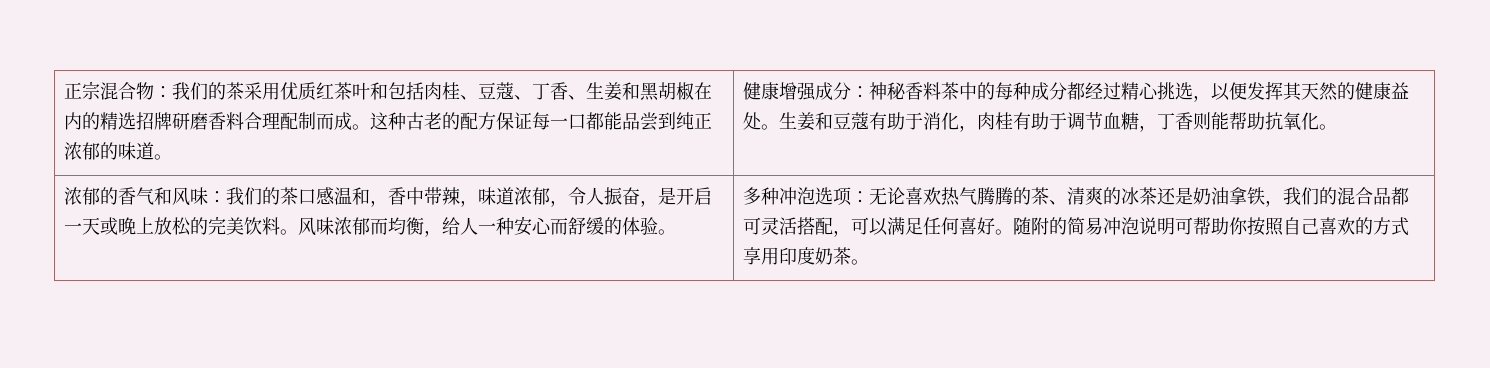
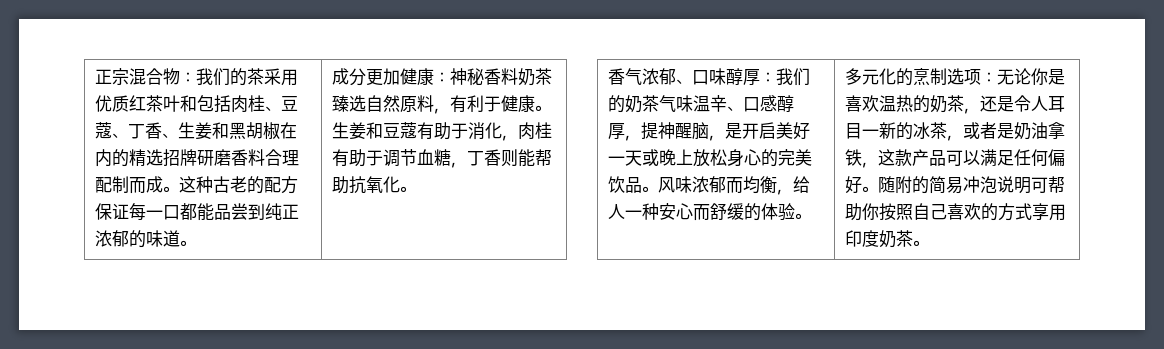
- 健康增强成分：神秘香料茶中的每种成分都经过精心挑选，以便发挥其天然的健康益处。
+ 成分更加健康：神秘香料奶茶臻选自然原料，有利于健康。
- 浓郁的香气和风味：我们的茶口感温和，香中带辣，味道浓郁，令人振奋，是开启一天或晚上放松的完美饮料。
+ 香气浓郁、口味醇厚：我们的奶茶气味温辛、口感醇厚，提神醒脑，是开启美好一天或晚上放松身心的完美饮品。
- 多种冲泡选项：无论喜欢热气腾腾的茶、清爽的冰茶还是奶油拿铁，我们的混合品都可灵活搭配，可以满足任何喜好。
+ 多元化的烹制选项：无论你是喜欢温热的奶茶，还是令人耳目一新的冰茶，或者是奶油拿铁，这款产品可以满足任何偏好。

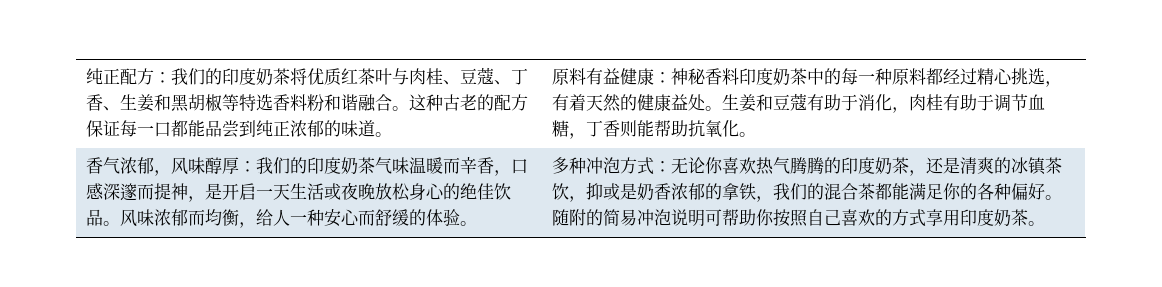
- 正宗混合物：我们的茶采用优质红茶叶和包括肉桂、豆蔻、丁香、生姜和黑胡椒在内的精选招牌研磨香料合理配制而成。
+ 纯正配方：我们的印度奶茶将优质红茶叶与肉桂、豆蔻、丁香、生姜和黑胡椒等特选香料粉和谐融合。
- 成分更加健康：神秘香料奶茶臻选自然原料，有利于健康。
+ 原料有益健康：神秘香料印度奶茶中的每一种原料都经过精心挑选，有着天然的健康益处。
- 香气浓郁、口味醇厚：我们的奶茶气味温辛、口感醇厚，提神醒脑，是开启美好一天或晚上放松身心的完美饮品。
+ 香气浓郁，风味醇厚：我们的印度奶茶气味温暖而辛香，口感深邃而提神，是开启一天生活或夜晚放松身心的绝佳饮品。
- 多元化的烹制选项：无论你是喜欢温热的奶茶，还是令人耳目一新的冰茶，或者是奶油拿铁，这款产品可以满足任何偏好。
+ 多种冲泡方式：无论你喜欢热气腾腾的印度奶茶，还是清爽的冰镇茶饮，抑或是奶香浓郁的拿铁，我们的混合茶都能满足你的各种偏好。

